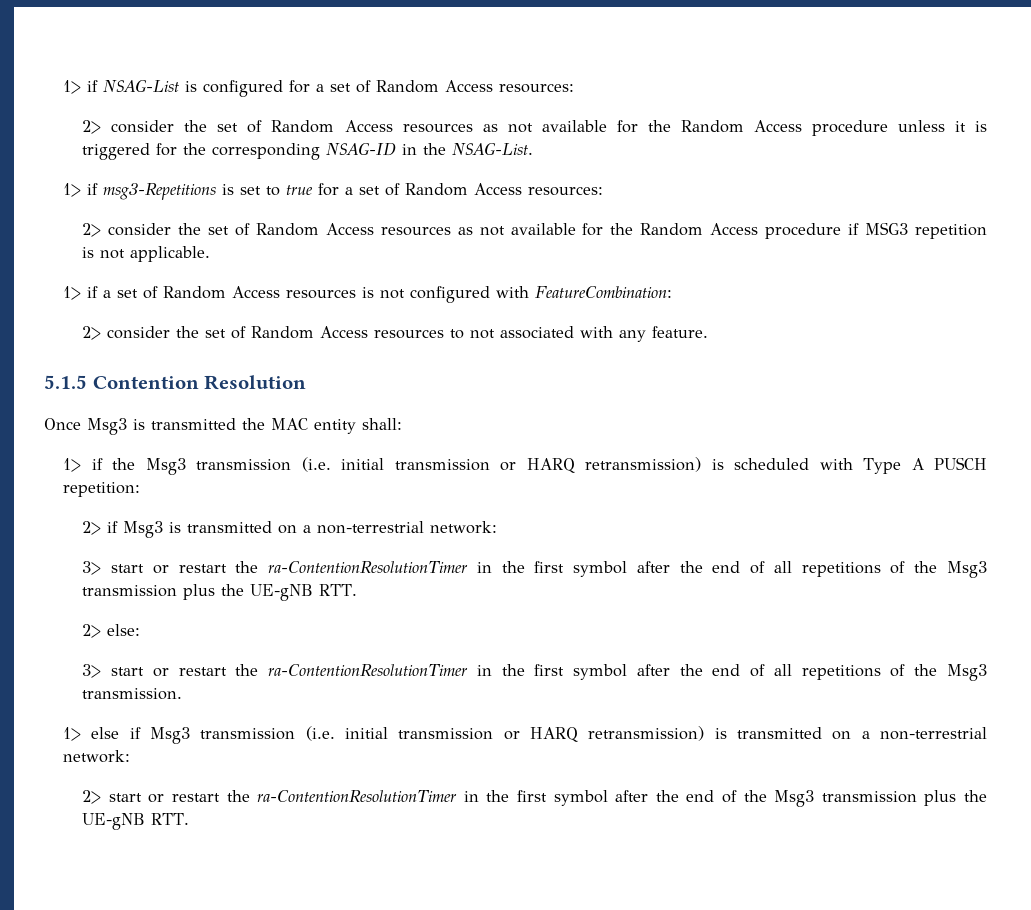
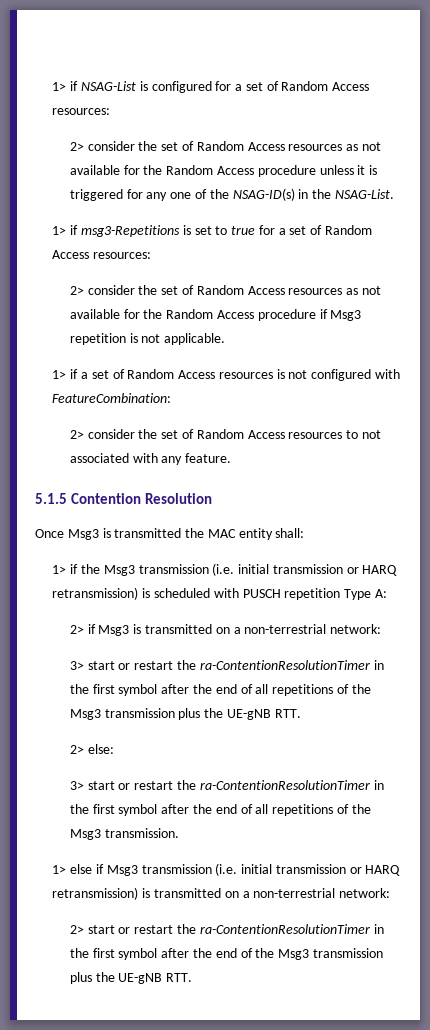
- 2> consider the set of Random Access resources as not available for the Random Access procedure unless it is triggered for the corresponding NSAG-ID in the NSAG-List.
+ 2> consider the set of Random Access resources as not available for the Random Access procedure unless it is triggered for any one of the NSAG-ID(s) in the NSAG-List.
- 2> consider the set of Random Access resources as not available for the Random Access procedure if MSG3 repetition is not applicable.
+ 2> consider the set of Random Access resources as not available for the Random Access procedure if Msg3 repetition is not applicable.
- 1> if the Msg3 transmission (i.e. initial transmission or HARQ retransmission) is scheduled with Type A PUSCH repetition:
+ 1> if the Msg3 transmission (i.e. initial transmission or HARQ retransmission) is scheduled with PUSCH repetition Type A:

